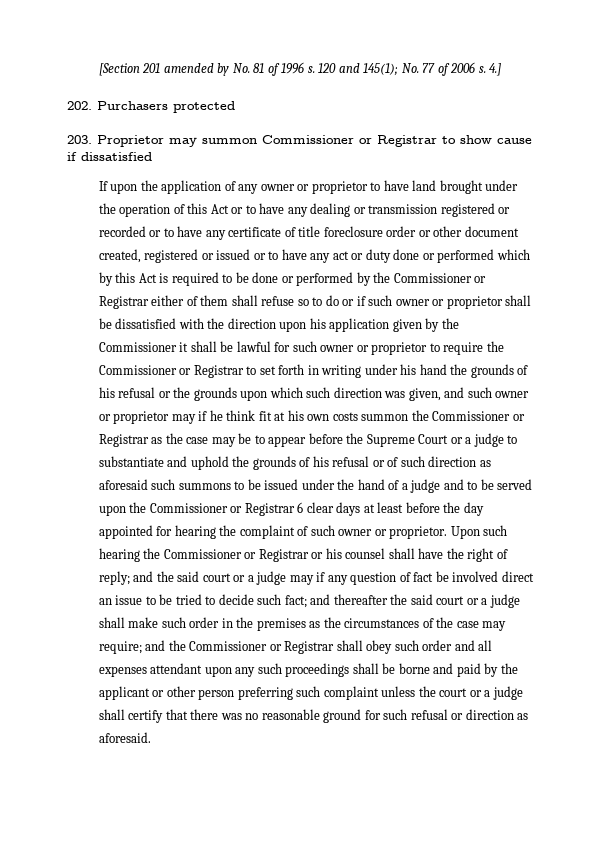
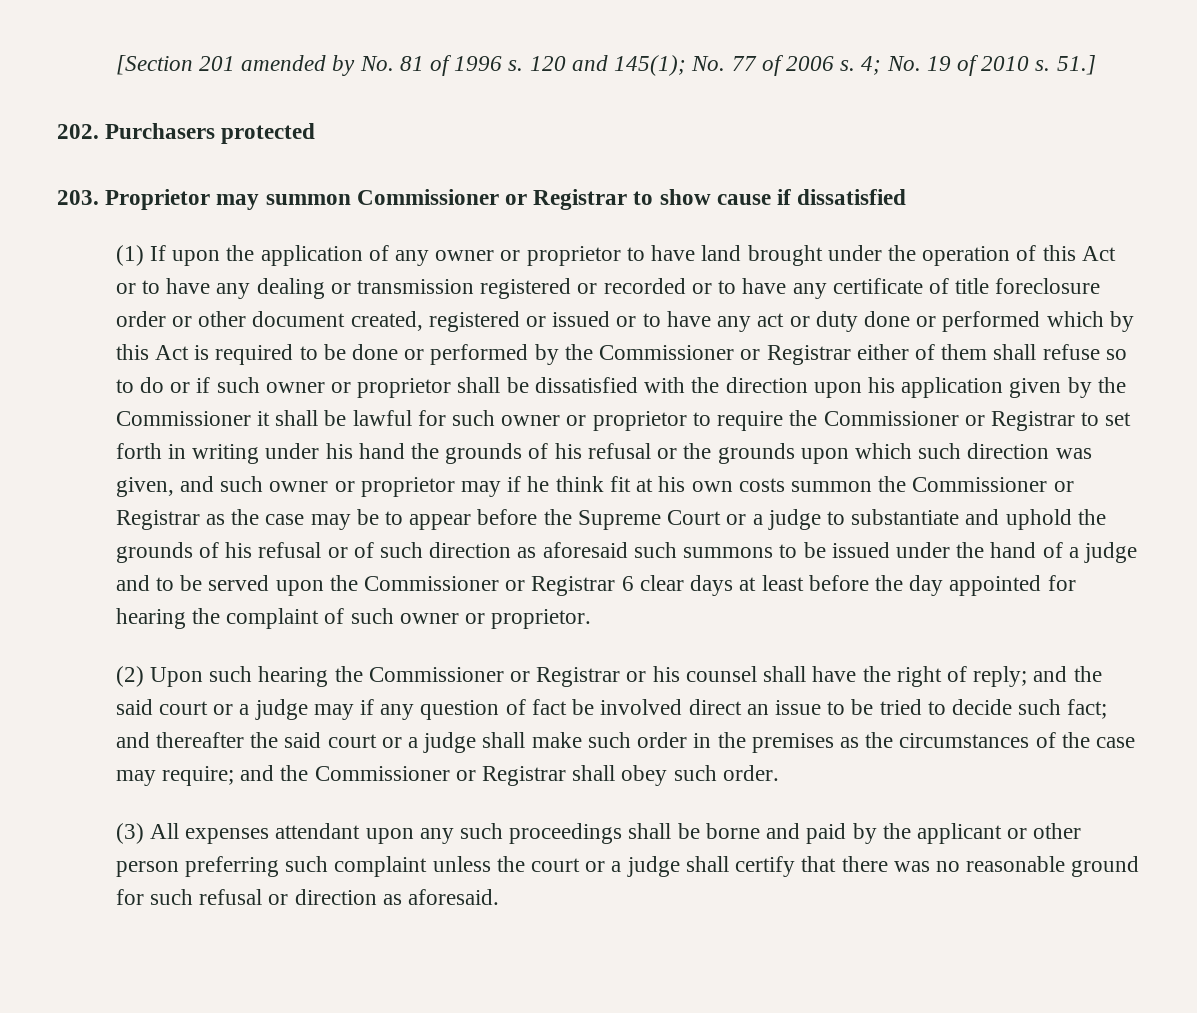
- 4.]
+ 4; No. 19 of 2010 s. 51.]
- If upon the application of any owner or proprietor to have land brought under the operation of this Act or to have any dealing or transmission registered or recorded or to have any certificate of title foreclosure order or other document created, registered or issued or to have any act or duty done or performed which by this Act is required to be done or performed by the Commissioner or Registrar either of them shall refuse so to do or if such owner or proprietor shall be dissatisfied with the direction upon his application given by the Commissioner it shall be lawful for such owner or proprietor to require the Commissioner or Registrar to set forth in writing under his hand the grounds of his refusal or the grounds upon which such direction was given, and such owner or proprietor may if he think fit at his own costs summon the Commissioner or Registrar as the case may be to appear before the Supreme Court or a judge to substantiate and uphold the grounds of his refusal or of such direction as aforesaid such summons to be issued under the hand of a judge and to be served upon the Commissioner or Registrar 6 clear days at least before the day appointed for hearing the complaint of such owner or proprietor. Upon such hearing the Commissioner or Registrar or his counsel shall have the right of reply;
+ (1) If upon the application of any owner or proprietor to have land brought under the operation of this Act or to have any dealing or transmission registered or recorded or to have any certificate of title foreclosure order or other document created, registered or issued or to have any act or duty done or performed which by this Act is required to be done or performed by the Commissioner or Registrar either of them shall refuse so to do or if such owner or proprietor shall be dissatisfied with the direction upon his application given by the Commissioner it shall be lawful for such owner or proprietor to require the Commissioner or Registrar to set forth in writing under his hand the grounds of his refusal or the grounds upon which such direction was given, and such owner or proprietor may if he think fit at his own costs summon the Commissioner or Registrar as the case may be to appear before the Supreme Court or a judge to substantiate and uphold the grounds of his refusal or of such direction as aforesaid such summons to be issued under the hand of a judge and to be served upon the Commissioner or Registrar 6 clear days at least before the day appointed for hearing the complaint of such owner or proprietor.
+ (2) Upon such hearing the Commissioner or Registrar or his counsel shall have the right of reply;
- and the Commissioner or Registrar shall obey such order and all expenses attendant upon any such proceedings shall be borne and paid by the applicant or other person preferring such complaint unless the court or a judge shall certify that there was no reasonable ground for such refusal or direction as aforesaid.
+ and the Commissioner or Registrar shall obey such order.
+ (3) All expenses attendant upon any such proceedings shall be borne and paid by the applicant or other person preferring such complaint unless the court or a judge shall certify that there was no reasonable ground for such refusal or direction as aforesaid.

